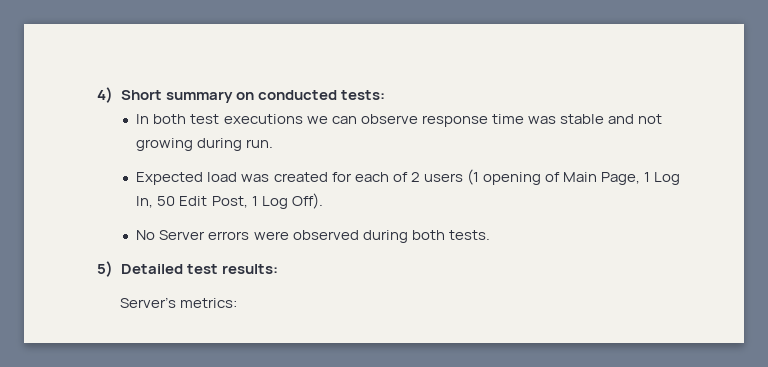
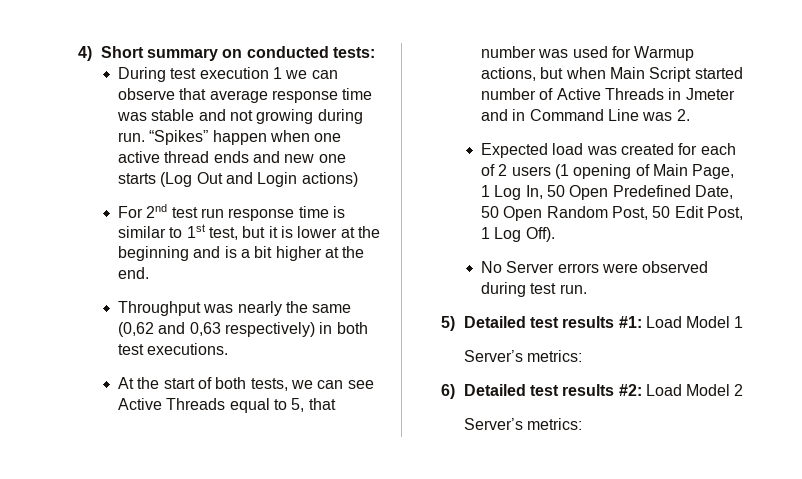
- In both test executions we can observe response time was stable and not growing during run.
+ During test execution 1 we can observe that average response time was stable and not growing during run. “Spikes” happen when one active thread ends and new one starts (Log Out and Login actions)
+ For 2nd test run response time is similar to 1st test, but it is lower at the beginning and is a bit higher at the end.
+ Throughput was nearly the same (0,62 and 0,63 respectively) in both test executions.
+ At the start of both tests, we can see Active Threads equal to 5, that number was used for Warmup actions, but when Main Script started number of Active Threads in Jmeter and in Command Line was 2.
- Expected load was created for each of 2 users (1 opening of Main Page, 1 Log In, 50 Edit Post, 1 Log Off).
+ Expected load was created for each of 2 users (1 opening of Main Page, 1 Log In, 50 Open Predefined Date, 50 Open Random Post, 50 Edit Post, 1 Log Off).
- No Server errors were observed during both tests.
+ No Server errors were observed during test run.
- 5) Detailed test results:
+ 5) Detailed test results #1: Load Model 1
+ Server’s metrics:
+ 6) Detailed test results #2: Load Model 2

